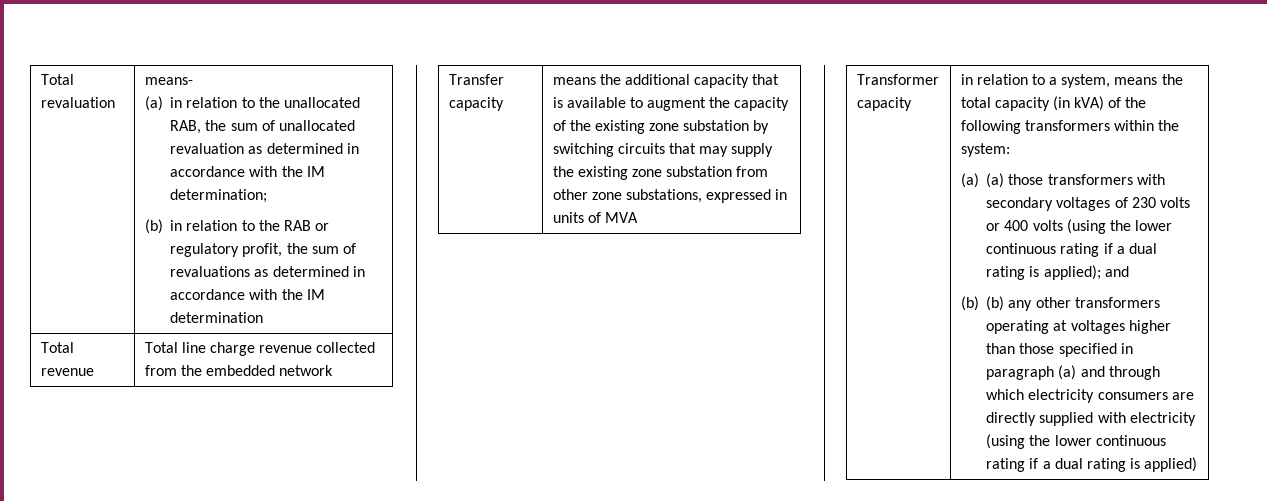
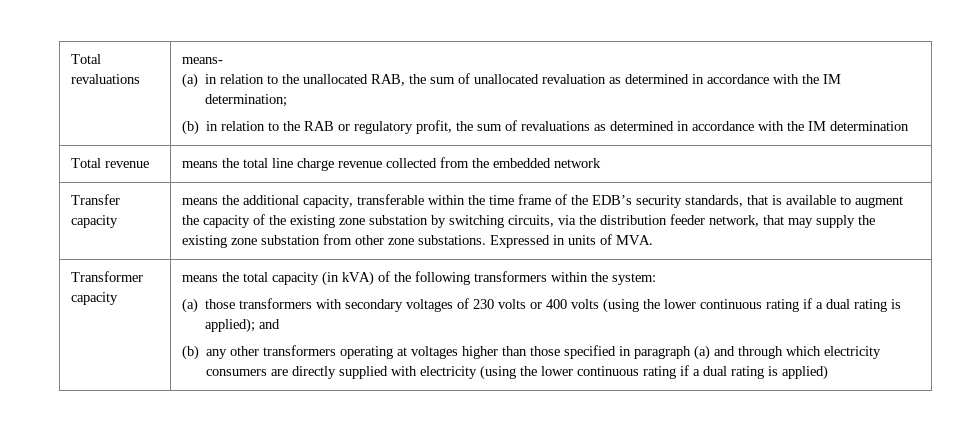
- Total revaluation
+ Total revaluations
- Total revenue | Total line charge revenue collected from the embedded network
+ Total revenue | means the total line charge revenue collected from the embedded network
- means the additional capacity that is available to augment the capacity of the existing zone substation by switching circuits that may supply the existing zone substation from other zone substations, expressed in units of MVA
+ means the additional capacity, transferable within the time frame of the EDB’s security standards, that is available to augment the capacity of the existing zone substation by switching circuits, via the distribution feeder network, that may supply the existing zone substation from other zone substations. Expressed in units of MVA.
- in relation to a system, means the total capacity (in kVA) of the following transformers within the system:
+ means the total capacity (in kVA) of the following transformers within the system:
- (a) (a) those transformers with secondary voltages of 230 volts or 400 volts (using the lower continuous rating if a dual rating is applied); and
+ (a) those transformers with secondary voltages of 230 volts or 400 volts (using the lower continuous rating if a dual rating is applied); and
- (b) (b) any other transformers operating at voltages higher than those specified in paragraph (a) and through which electricity consumers are directly supplied with electricity (using the lower continuous rating if a dual rating is applied)
+ (b) any other transformers operating at voltages higher than those specified in paragraph (a) and through which electricity consumers are directly supplied with electricity (using the lower continuous rating if a dual rating is applied)

